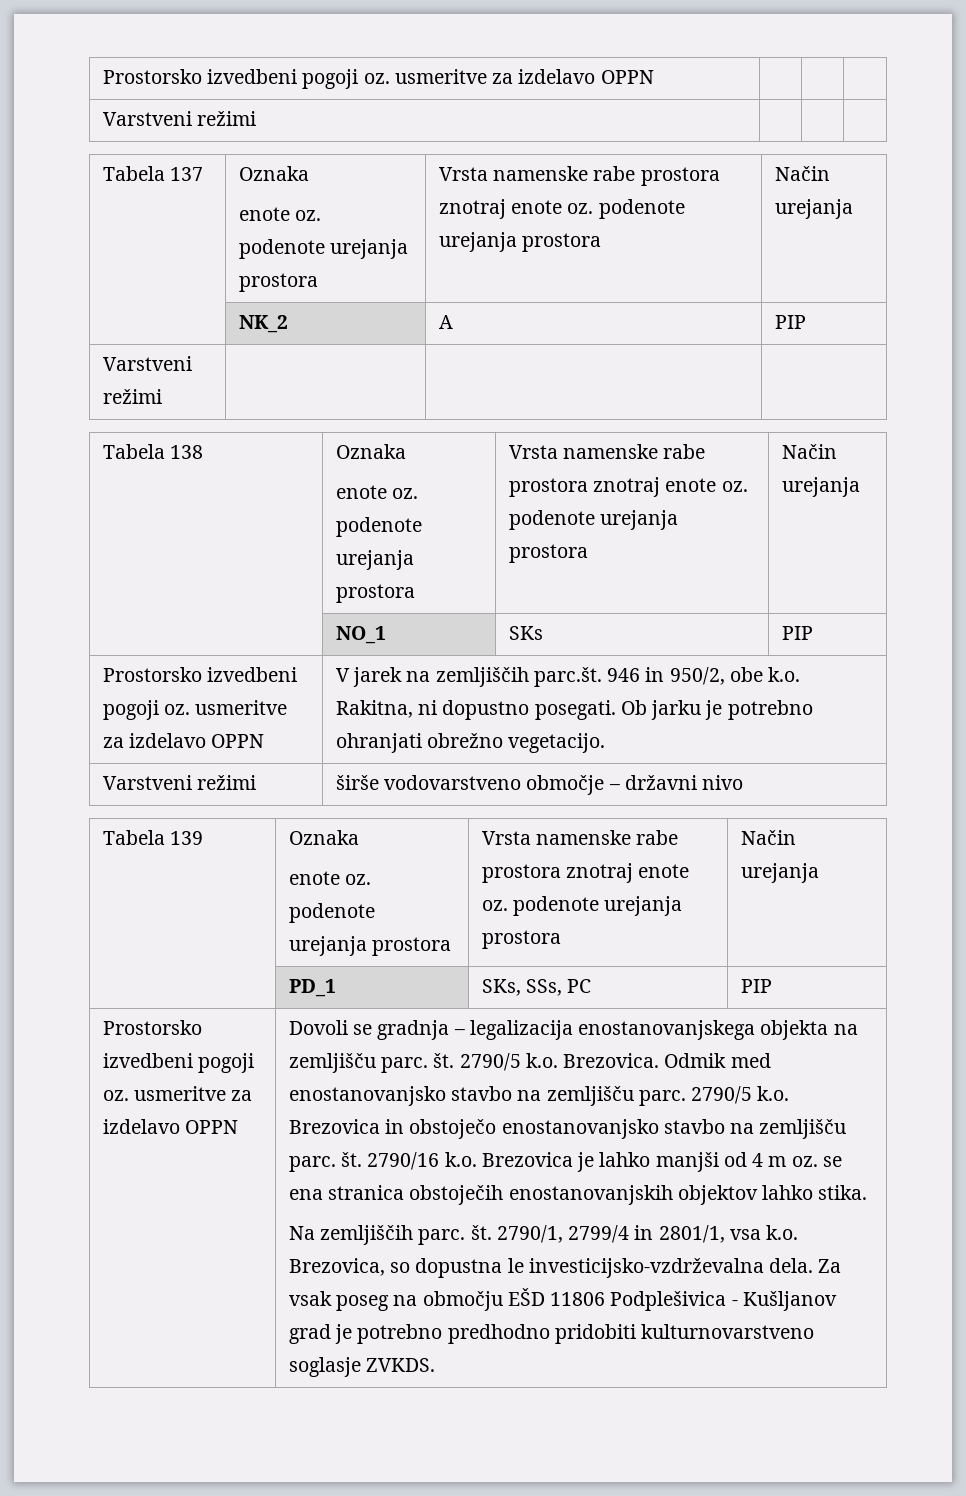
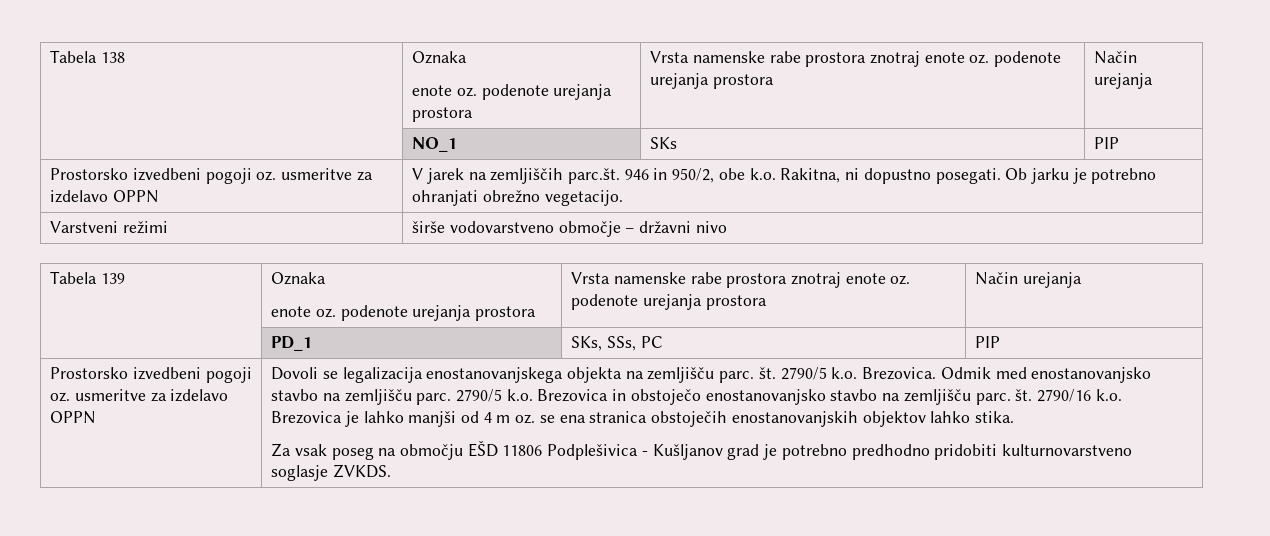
- Prostorsko izvedbeni pogoji oz. usmeritve za izdelavo OPPN | | |
- Varstveni režimi | | |
- Tabela 137 | Oznaka
- enote oz. podenote urejanja prostora | Vrsta namenske rabe prostora znotraj enote oz. podenote urejanja prostora | Način urejanja
- | NK_2 | A | PIP
- Varstveni režimi | | |
- Dovoli se gradnja – legalizacija enostanovanjskega objekta na zemljišču parc. št.
+ Dovoli se legalizacija enostanovanjskega objekta na zemljišču parc. št.
- Na zemljiščih parc. št. 2790/1, 2799/4 in 2801/1, vsa k.o. Brezovica, so dopustna le investicijsko-vzdrževalna dela.

